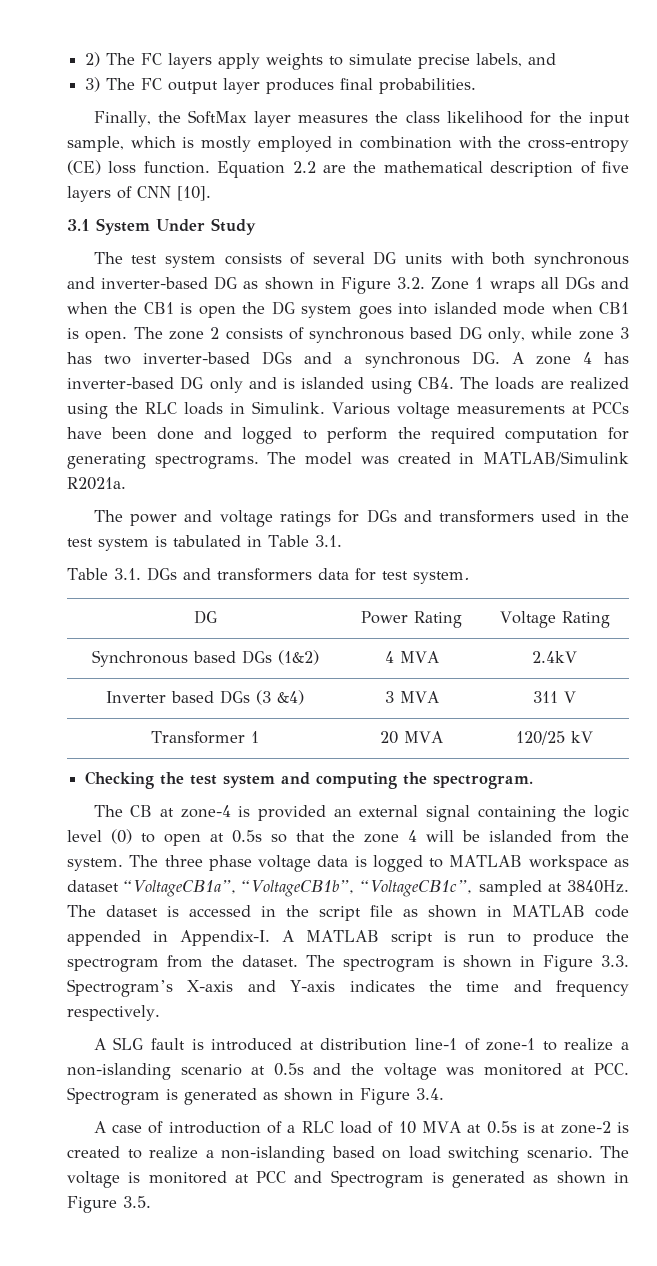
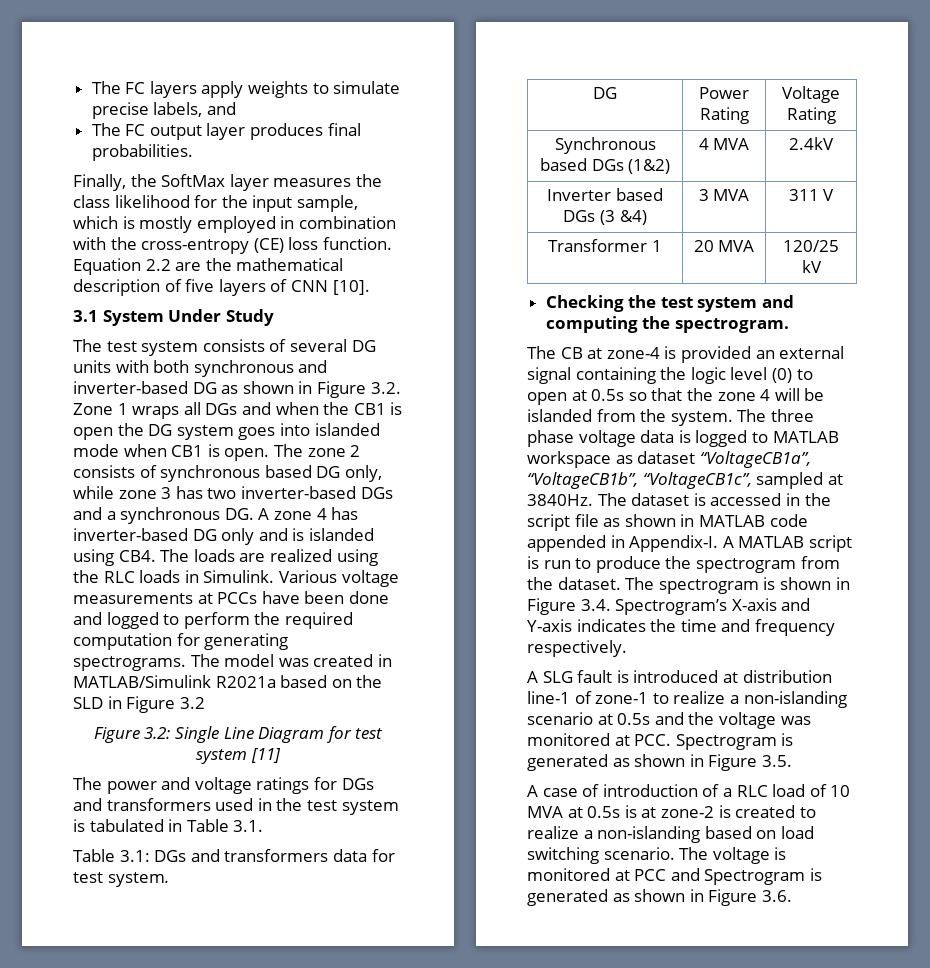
- 2) The FC layers apply weights to simulate precise labels, and
+ The FC layers apply weights to simulate precise labels, and
- 3) The FC output layer produces final probabilities.
+ The FC output layer produces final probabilities.
- The model was created in MATLAB/Simulink R2021a.
+ The model was created in MATLAB/Simulink R2021a based on the SLD in Figure 3.2
+ Figure 3.2: Single Line Diagram for test system [11]
- Table 3.1. DGs and transformers data for test system.
+ Table 3.1: DGs and transformers data for test system.
- The spectrogram is shown in Figure 3.3. Spectrogram’s X-axis and Y-axis indicates the time and frequency respectively.
+ The spectrogram is shown in Figure 3.4. Spectrogram’s X-axis and Y-axis indicates the time and frequency respectively.
- A SLG fault is introduced at distribution line-1 of zone-1 to realize a non-islanding scenario at 0.5s and the voltage was monitored at PCC. Spectrogram is generated as shown in Figure 3.4.
+ A SLG fault is introduced at distribution line-1 of zone-1 to realize a non-islanding scenario at 0.5s and the voltage was monitored at PCC. Spectrogram is generated as shown in Figure 3.5.
- The voltage is monitored at PCC and Spectrogram is generated as shown in Figure 3.5.
+ The voltage is monitored at PCC and Spectrogram is generated as shown in Figure 3.6.

